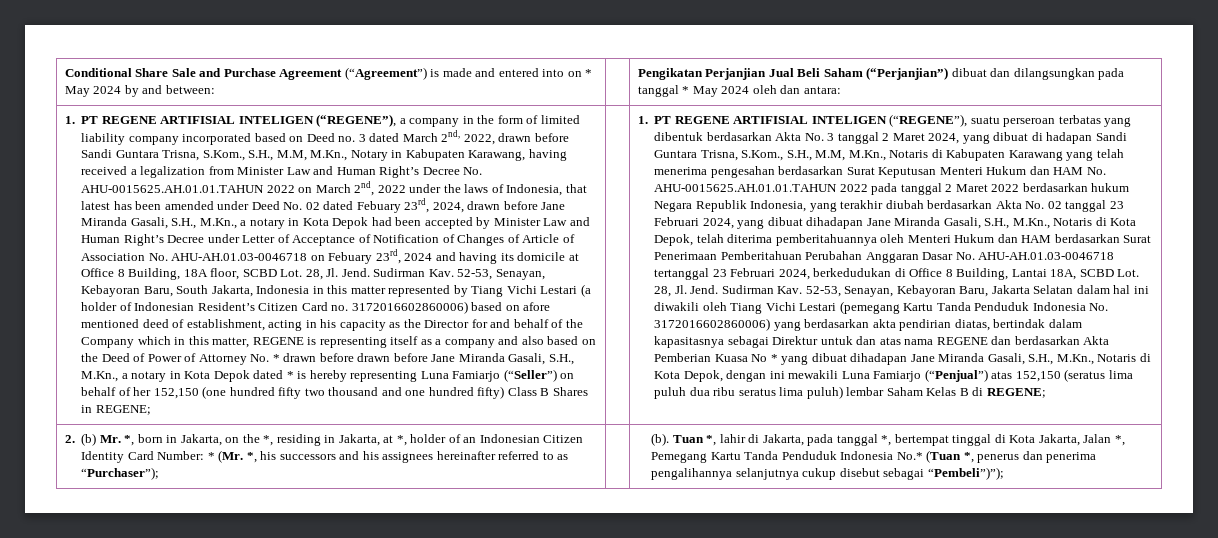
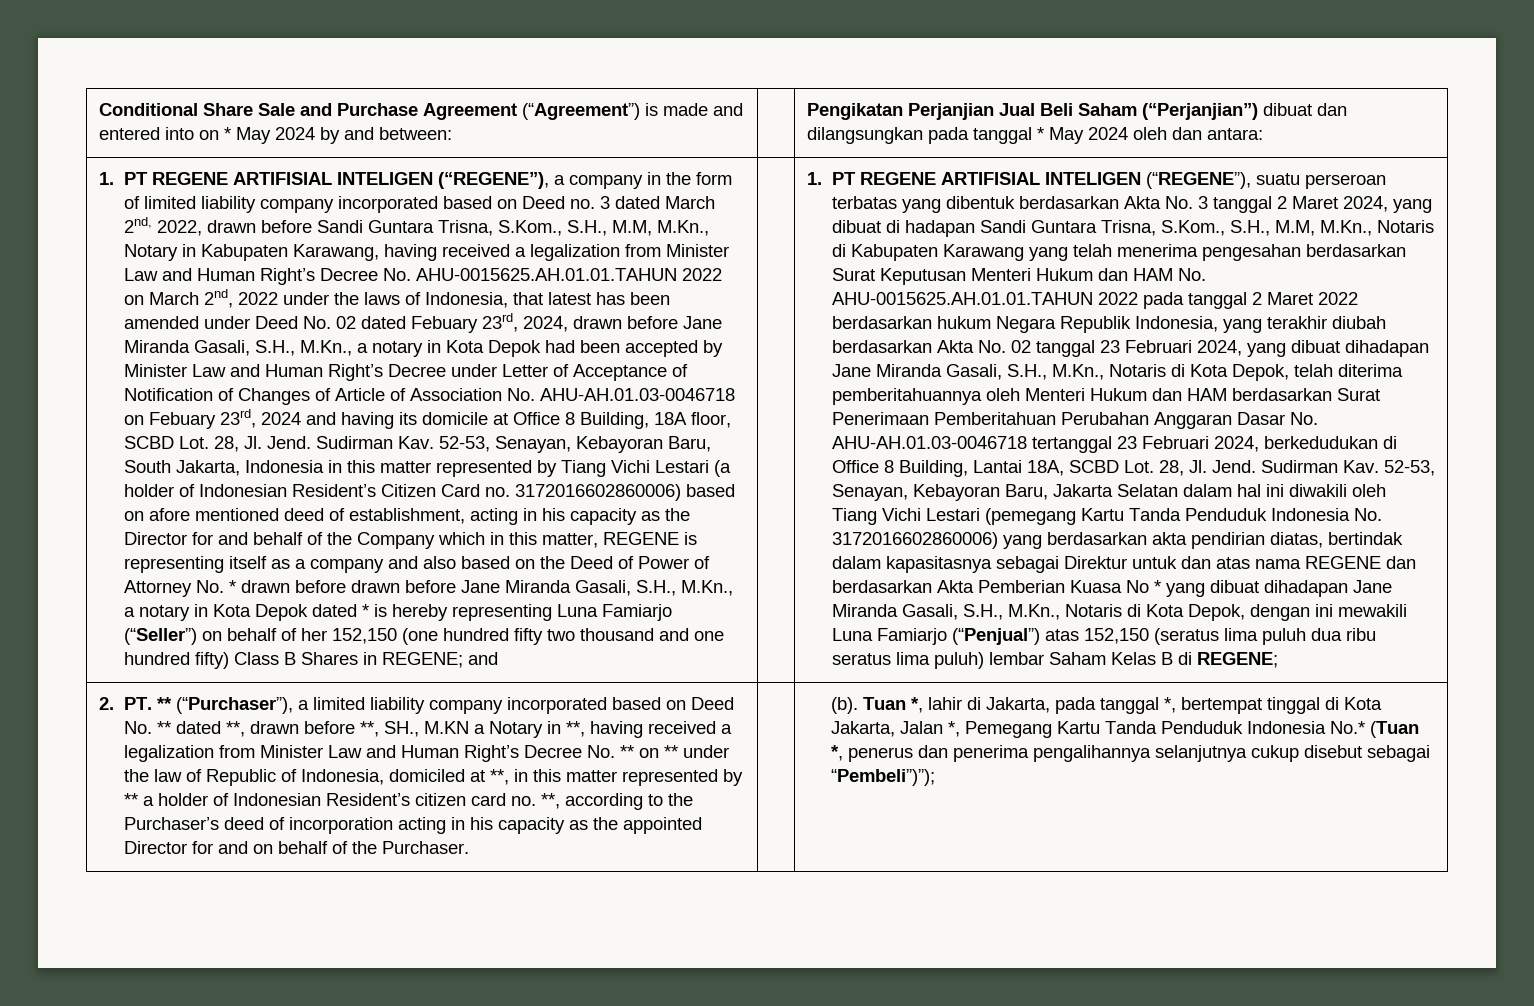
- Sudirman Kav. 52-53, Senayan, Kebayoran Baru, South Jakarta, Indonesia in this matter represented by Tiang Vichi Lestari (a holder of Indonesian Resident’s Citizen Card no. 3172016602860006) based on afore mentioned deed of establishment, acting in his capacity as the Director for and behalf of the Company which in this matter, REGENE is representing itself as a company and also based on the Deed of Power of Attorney No. * drawn before drawn before Jane Miranda Gasali, S.H., M.Kn., a notary in Kota Depok dated * is hereby representing Luna Famiarjo (“Seller”) on behalf of her 152,150 (one hundred fifty two thousand and one hundred fifty) Class B Shares in REGENE;
+ Sudirman Kav. 52-53, Senayan, Kebayoran Baru, South Jakarta, Indonesia in this matter represented by Tiang Vichi Lestari (a holder of Indonesian Resident’s Citizen Card no. 3172016602860006) based on afore mentioned deed of establishment, acting in his capacity as the Director for and behalf of the Company which in this matter, REGENE is representing itself as a company and also based on the Deed of Power of Attorney No. * drawn before drawn before Jane Miranda Gasali, S.H., M.Kn., a notary in Kota Depok dated * is hereby representing Luna Famiarjo (“Seller”) on behalf of her 152,150 (one hundred fifty two thousand and one hundred fifty) Class B Shares in REGENE; and
- 2. (b) Mr. *, born in Jakarta, on the *, residing in Jakarta, at *, holder of an Indonesian Citizen Identity Card Number: * (Mr. *, his successors and his assignees hereinafter referred to as “Purchaser”);
+ 2. PT. ** (“Purchaser”), a limited liability company incorporated based on Deed No. ** dated **, drawn before **, SH., M.KN a Notary in **, having received a legalization from Minister Law and Human Right’s Decree No. ** on ** under the law of Republic of Indonesia, domiciled at **, in this matter represented by ** a holder of Indonesian Resident’s citizen card no. **, according to the Purchaser’s deed of incorporation acting in his capacity as the appointed Director for and on behalf of the Purchaser.

